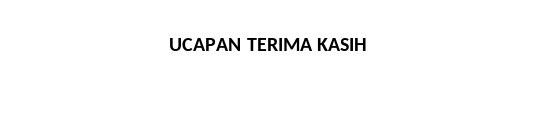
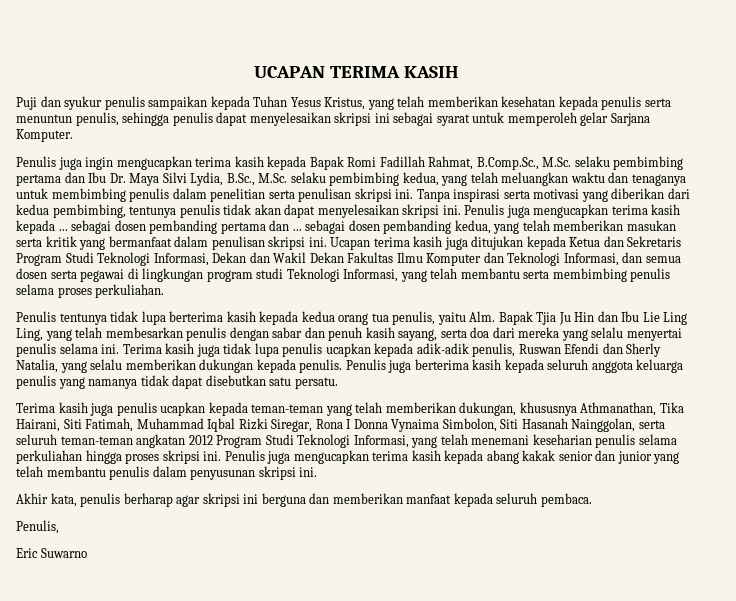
+ Puji dan syukur penulis sampaikan kepada Tuhan Yesus Kristus, yang telah memberikan kesehatan kepada penulis serta menuntun penulis, sehingga penulis dapat menyelesaikan skripsi ini sebagai syarat untuk memperoleh gelar Sarjana Komputer.
+ Penulis juga ingin mengucapkan terima kasih kepada Bapak Romi Fadillah Rahmat, B.Comp.Sc., M.Sc. selaku pembimbing pertama dan Ibu Dr. Maya Silvi Lydia, B.Sc., M.Sc. selaku pembimbing kedua, yang telah meluangkan waktu dan tenaganya untuk membimbing penulis dalam penelitian serta penulisan skripsi ini. Tanpa inspirasi serta motivasi yang diberikan dari kedua pembimbing, tentunya penulis tidak akan dapat menyelesaikan skripsi ini. Penulis juga mengucapkan terima kasih kepada ... sebagai dosen pembanding pertama dan ... sebagai dosen pembanding kedua, yang telah memberikan masukan serta kritik yang bermanfaat dalam penulisan skripsi ini. Ucapan terima kasih juga ditujukan kepada Ketua dan Sekretaris Program Studi Teknologi Informasi, Dekan dan Wakil Dekan Fakultas Ilmu Komputer dan Teknologi Informasi, dan semua dosen serta pegawai di lingkungan program studi Teknologi Informasi, yang telah membantu serta membimbing penulis selama proses perkuliahan.
+ Penulis tentunya tidak lupa berterima kasih kepada kedua orang tua penulis, yaitu Alm. Bapak Tjia Ju Hin dan Ibu Lie Ling Ling, yang telah membesarkan penulis dengan sabar dan penuh kasih sayang, serta doa dari mereka yang selalu menyertai penulis selama ini. Terima kasih juga tidak lupa penulis ucapkan kepada adik-adik penulis, Ruswan Efendi dan Sherly Natalia, yang selalu memberikan dukungan kepada penulis. Penulis juga berterima kasih kepada seluruh anggota keluarga penulis yang namanya tidak dapat disebutkan satu persatu.
+ Terima kasih juga penulis ucapkan kepada teman-teman yang telah memberikan dukungan, khususnya Athmanathan, Tika Hairani, Siti Fatimah, Muhammad Iqbal Rizki Siregar, Rona I Donna Vynaima Simbolon, Siti Hasanah Nainggolan, serta seluruh teman-teman angkatan 2012 Program Studi Teknologi Informasi, yang telah menemani keseharian penulis selama perkuliahan hingga proses skripsi ini. Penulis juga mengucapkan terima kasih kepada abang kakak senior dan junior yang telah membantu penulis dalam penyusunan skripsi ini.
+ Akhir kata, penulis berharap agar skripsi ini berguna dan memberikan manfaat kepada seluruh pembaca.
+ Penulis,
+ Eric Suwarno

